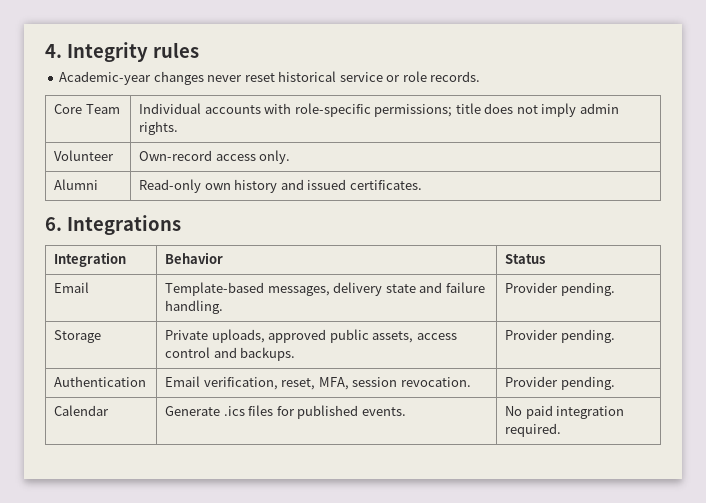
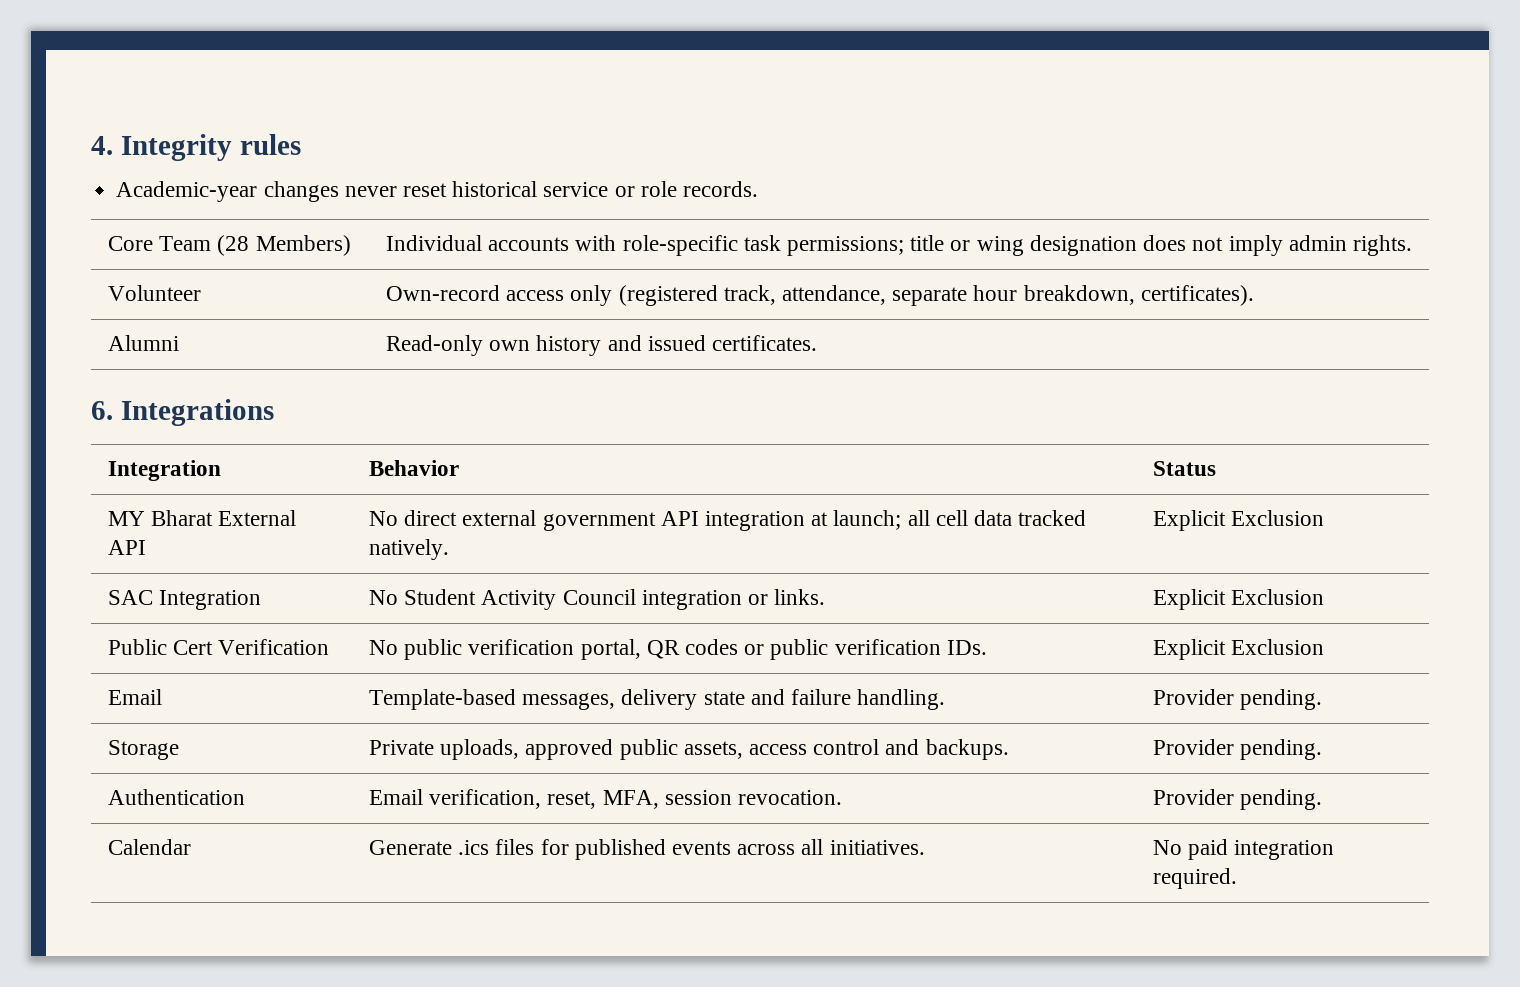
- Core Team | Individual accounts with role-specific permissions; title does not imply admin rights.
+ Core Team (28 Members) | Individual accounts with role-specific task permissions; title or wing designation does not imply admin rights.
- Volunteer | Own-record access only.
+ Volunteer | Own-record access only (registered track, attendance, separate hour breakdown, certificates).
+ MY Bharat External API | No direct external government API integration at launch; all cell data tracked natively. | Explicit Exclusion
+ SAC Integration | No Student Activity Council integration or links. | Explicit Exclusion
+ Public Cert Verification | No public verification portal, QR codes or public verification IDs. | Explicit Exclusion
- Calendar | Generate .ics files for published events. | No paid integration required.
+ Calendar | Generate .ics files for published events across all initiatives. | No paid integration required.

